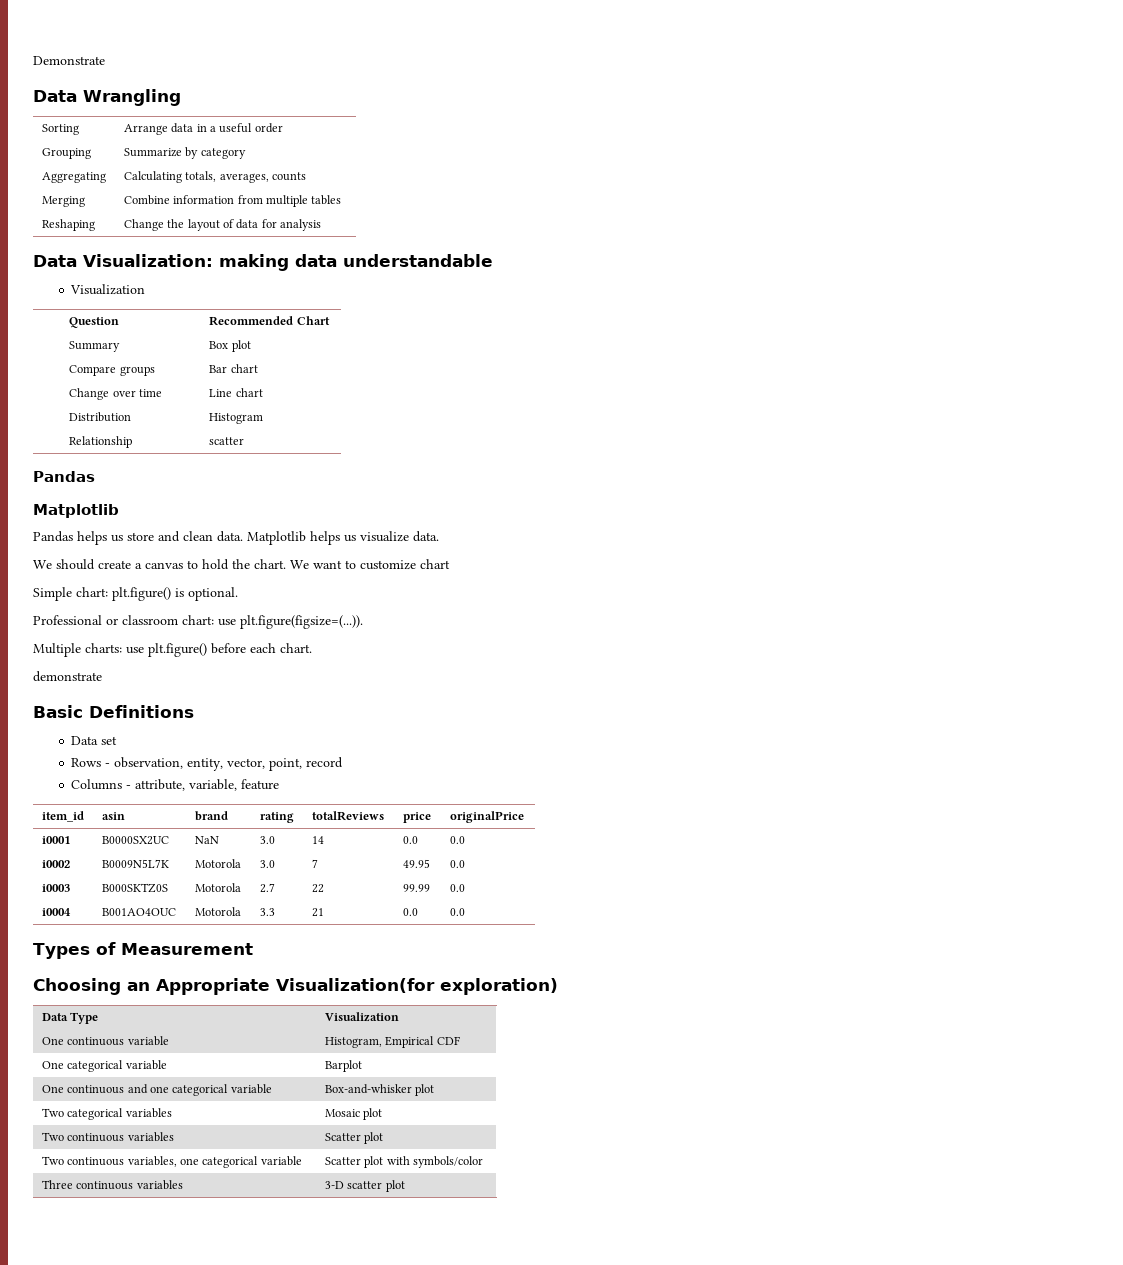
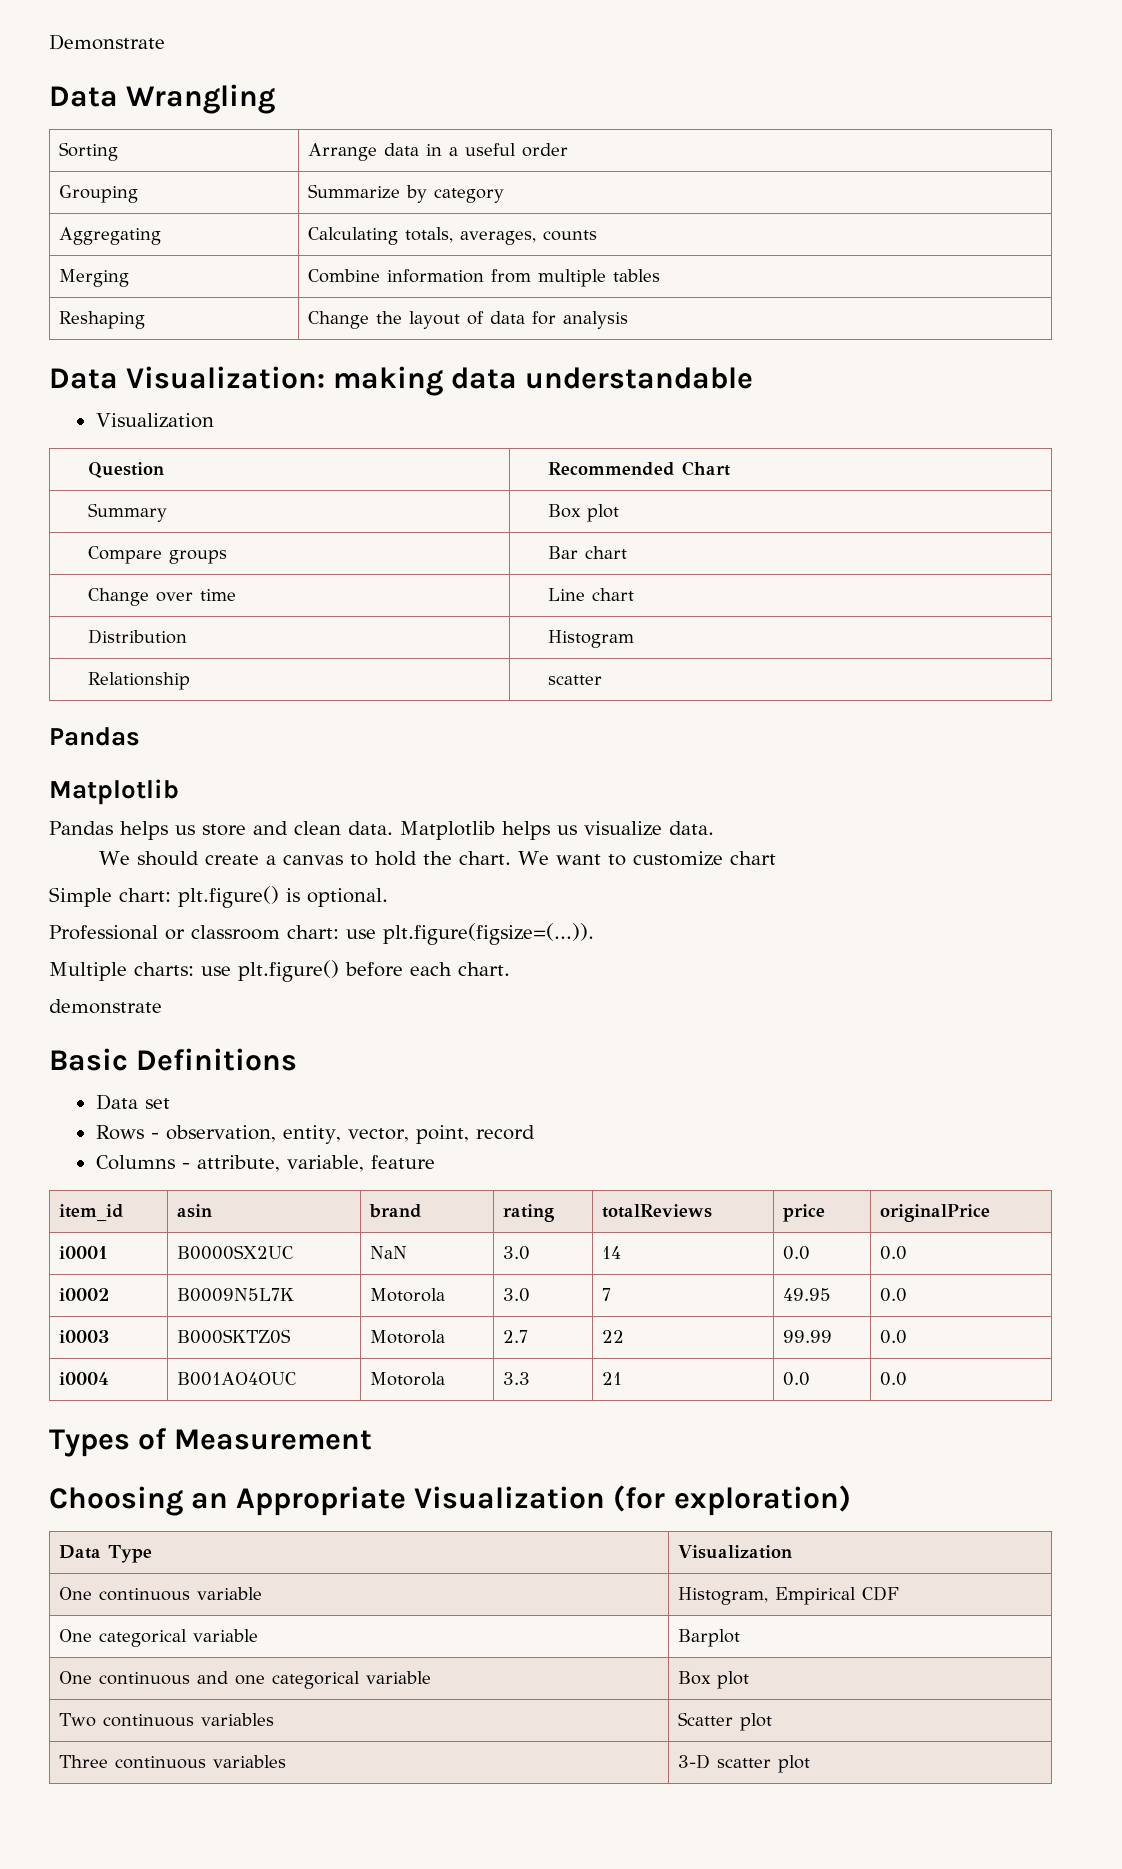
- Choosing an Appropriate Visualization(for exploration)
+ Choosing an Appropriate Visualization (for exploration)
- One continuous and one categorical variable | Box-and-whisker plot
- Two categorical variables | Mosaic plot
+ One continuous and one categorical variable | Box plot
- Two continuous variables, one categorical variable | Scatter plot with symbols/color

